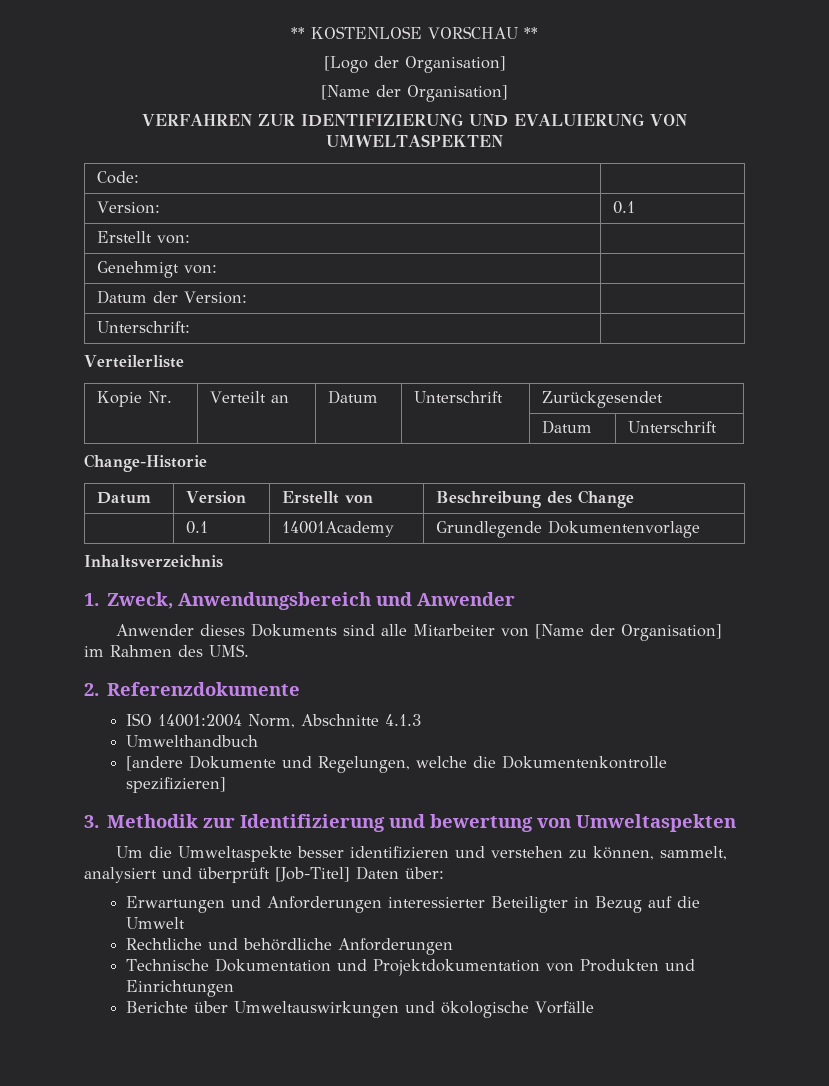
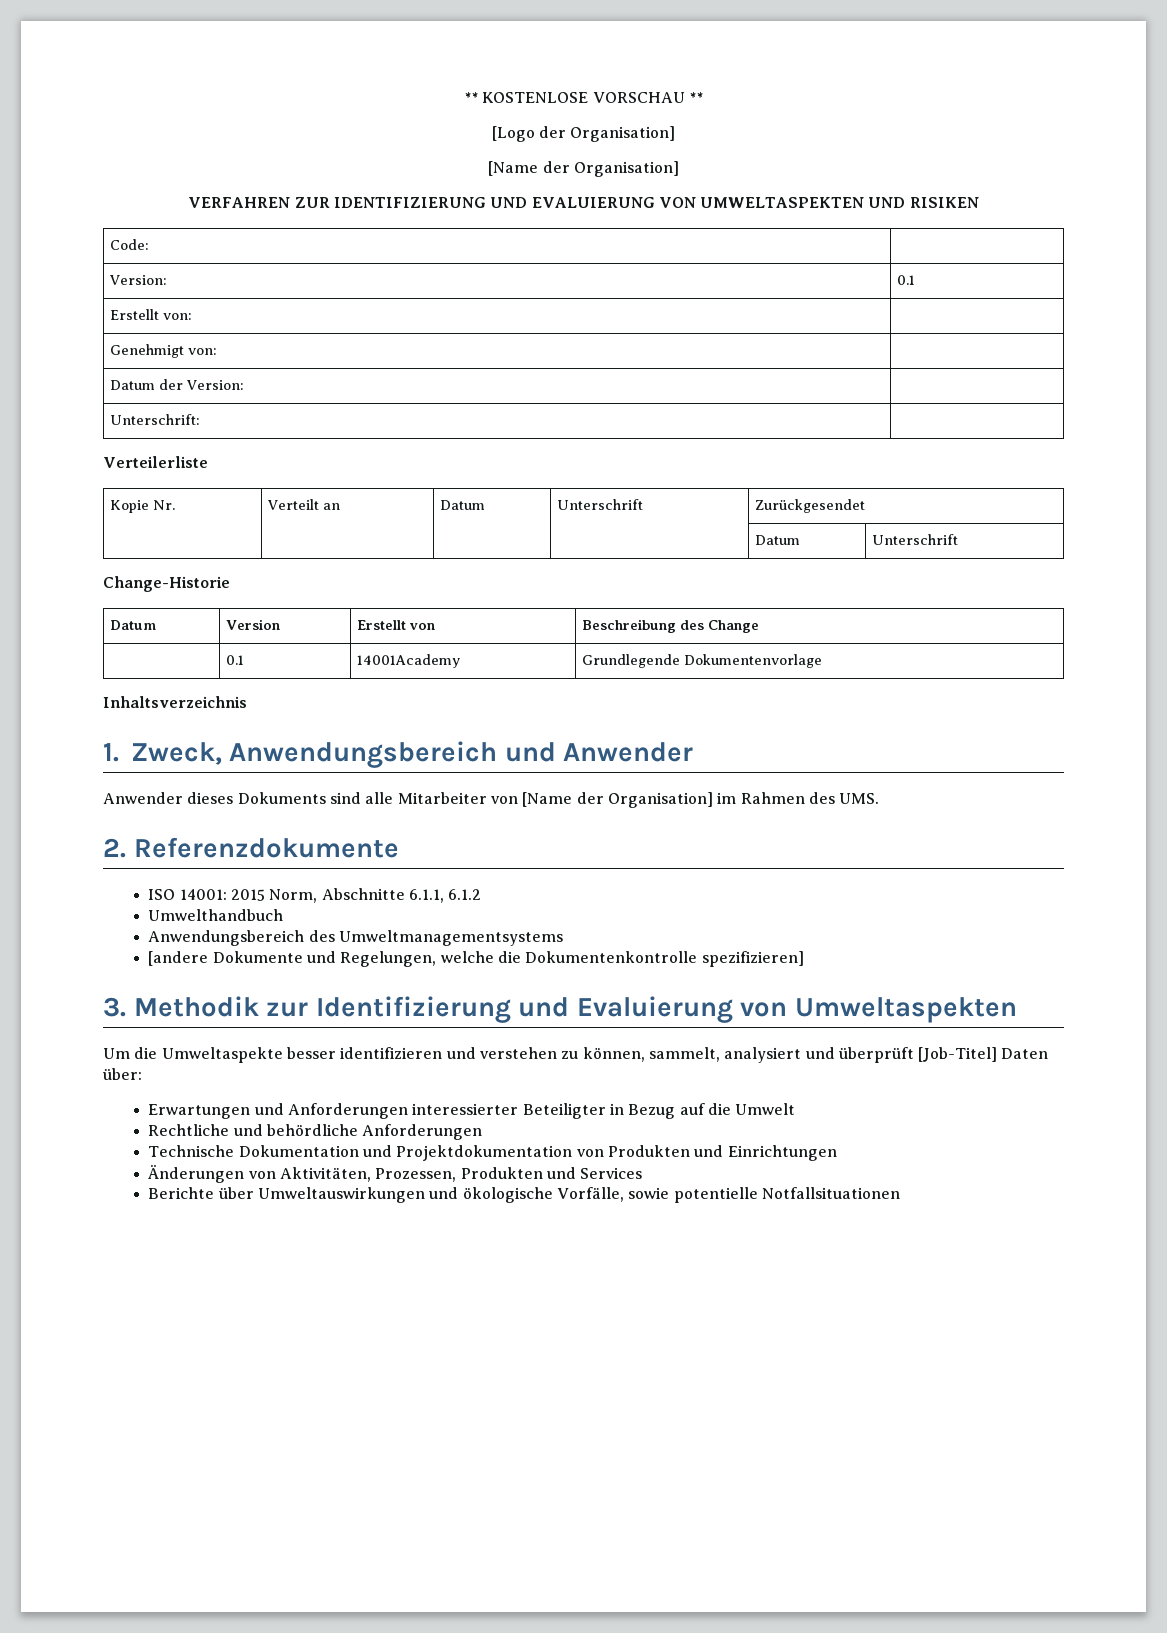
- VERFAHREN ZUR IDENTIFIZIERUNG UND EVALUIERUNG VON UMWELTASPEKTEN
+ VERFAHREN ZUR IDENTIFIZIERUNG UND EVALUIERUNG VON UMWELTASPEKTEN UND RISIKEN
- ISO 14001:2004 Norm, Abschnitte 4.1.3
+ ISO 14001: 2015 Norm, Abschnitte 6.1.1, 6.1.2
  Umwelthandbuch
+ Anwendungsbereich des Umweltmanagementsystems
- 3. Methodik zur Identifizierung und bewertung von Umweltaspekten
+ 3. Methodik zur Identifizierung und Evaluierung von Umweltaspekten
+ Änderungen von Aktivitäten, Prozessen, Produkten und Services
- Berichte über Umweltauswirkungen und ökologische Vorfälle
+ Berichte über Umweltauswirkungen und ökologische Vorfälle, sowie potentielle Notfallsituationen

